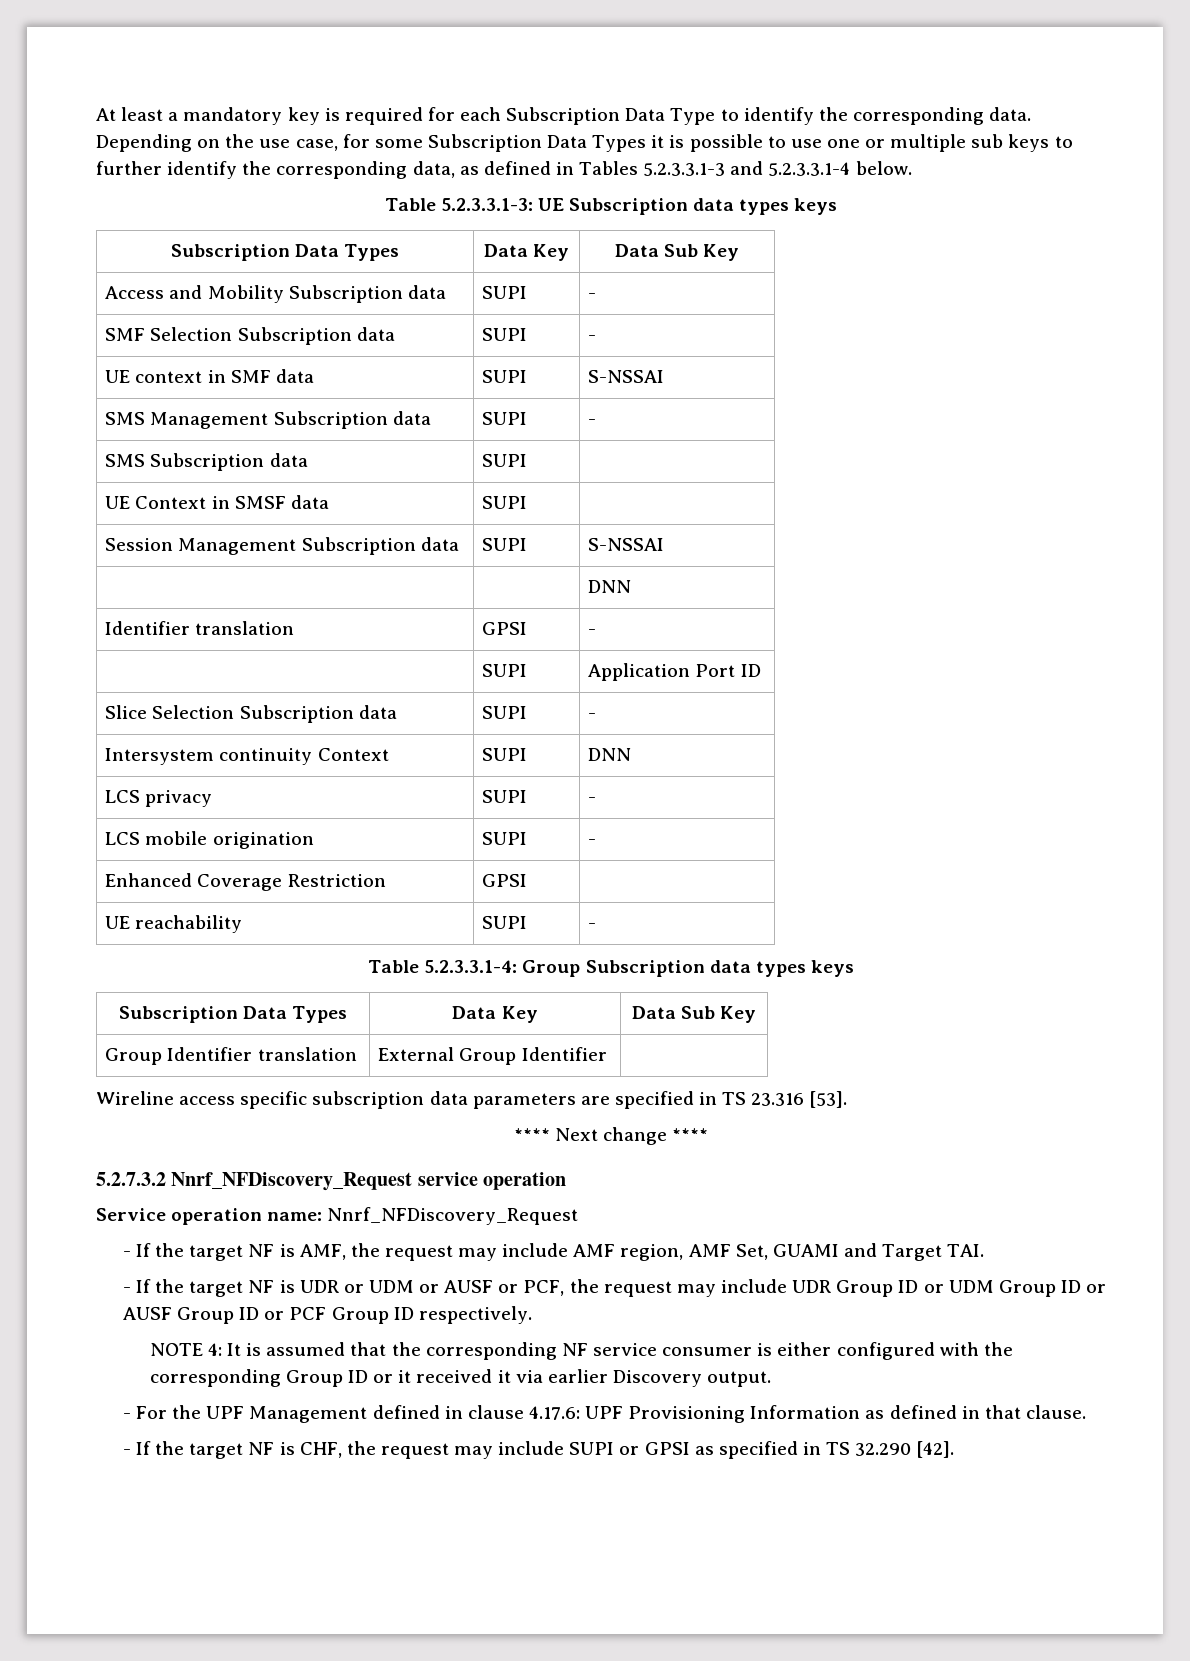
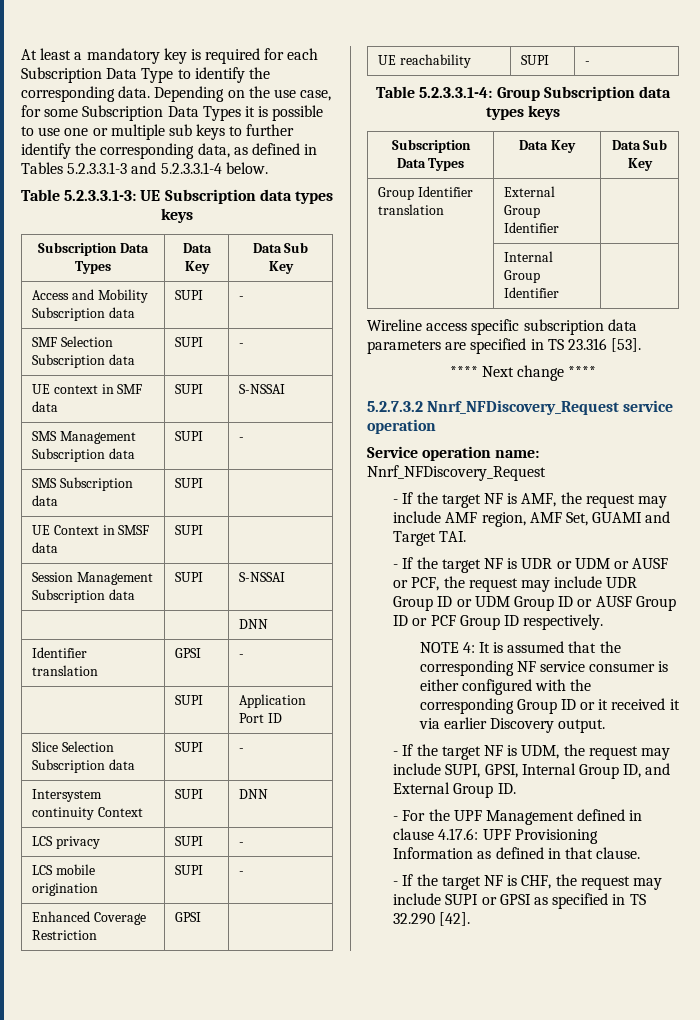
+ | Internal Group Identifier |
+ - If the target NF is UDM, the request may include SUPI, GPSI, Internal Group ID, and External Group ID.

